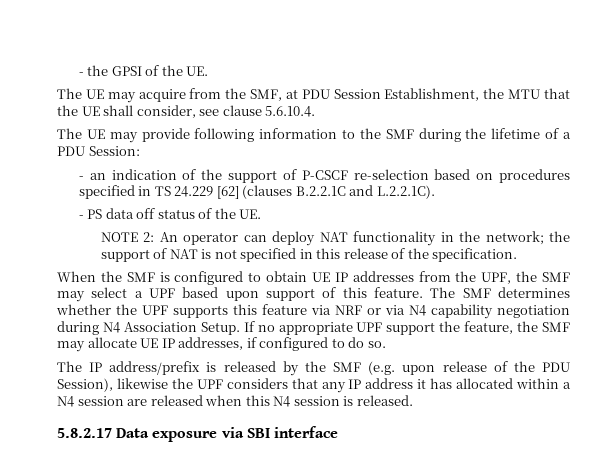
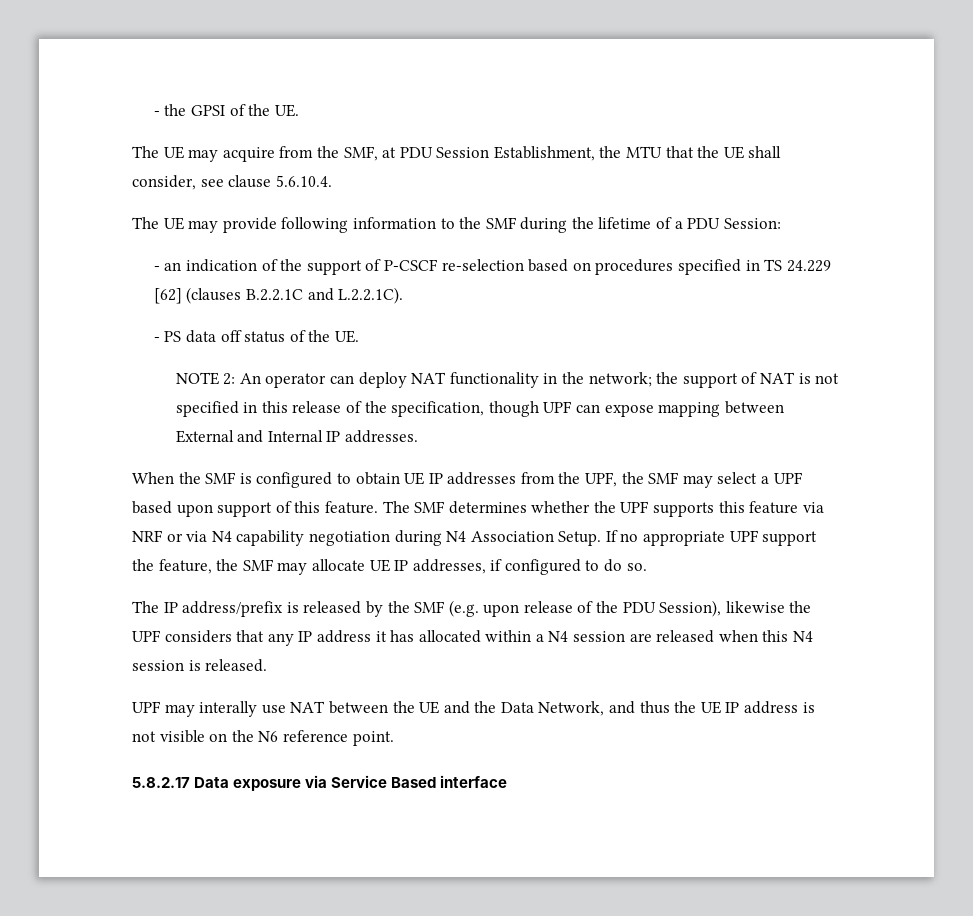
- NOTE 2: An operator can deploy NAT functionality in the network; the support of NAT is not specified in this release of the specification.
+ NOTE 2: An operator can deploy NAT functionality in the network; the support of NAT is not specified in this release of the specification, though UPF can expose mapping between External and Internal IP addresses.
+ UPF may interally use NAT between the UE and the Data Network, and thus the UE IP address is not visible on the N6 reference point.
- 5.8.2.17 Data exposure via SBI interface
+ 5.8.2.17 Data exposure via Service Based interface

